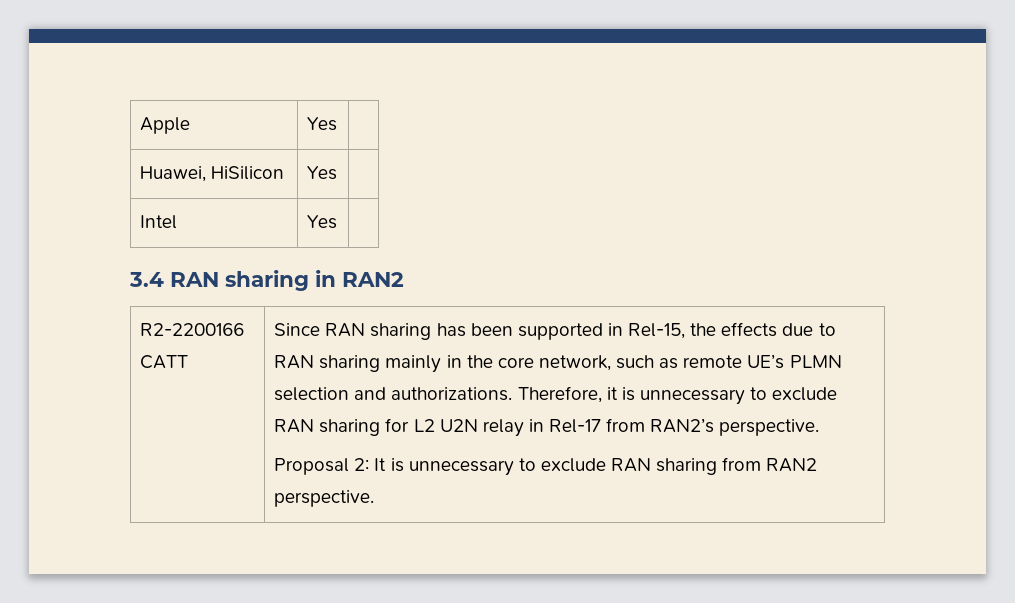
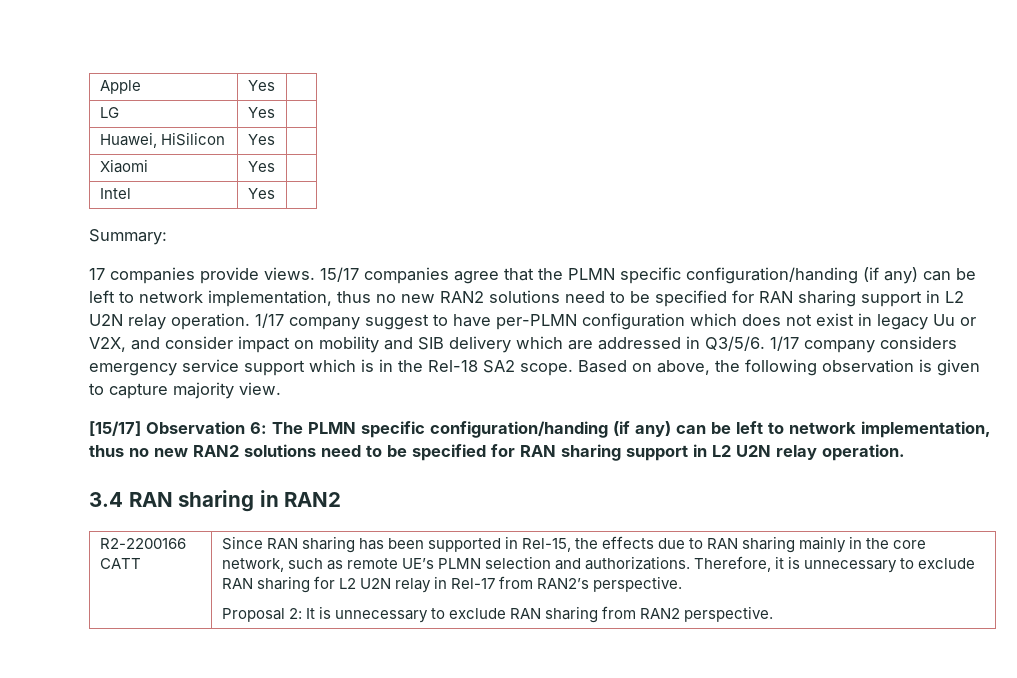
+ LG | Yes |
+ Xiaomi | Yes |
+ Summary:
+ 17 companies provide views. 15/17 companies agree that the PLMN specific configuration/handing (if any) can be left to network implementation, thus no new RAN2 solutions need to be specified for RAN sharing support in L2 U2N relay operation. 1/17 company suggest to have per-PLMN configuration which does not exist in legacy Uu or V2X, and consider impact on mobility and SIB delivery which are addressed in Q3/5/6. 1/17 company considers emergency service support which is in the Rel-18 SA2 scope. Based on above, the following observation is given to capture majority view.
+ [15/17] Observation 6: The PLMN specific configuration/handing (if any) can be left to network implementation, thus no new RAN2 solutions need to be specified for RAN sharing support in L2 U2N relay operation.

